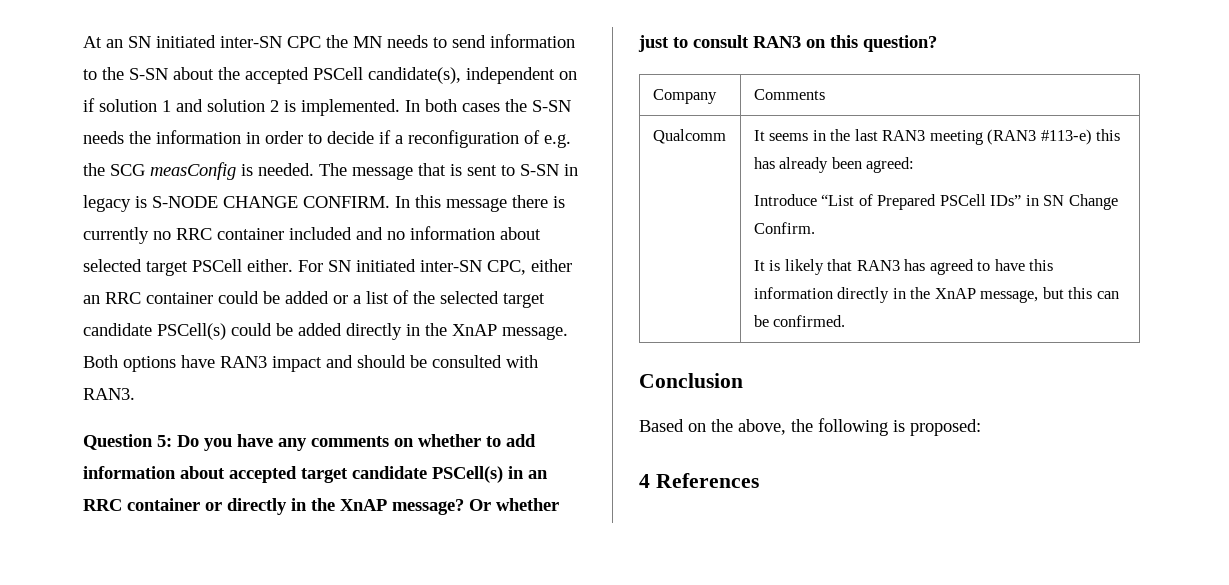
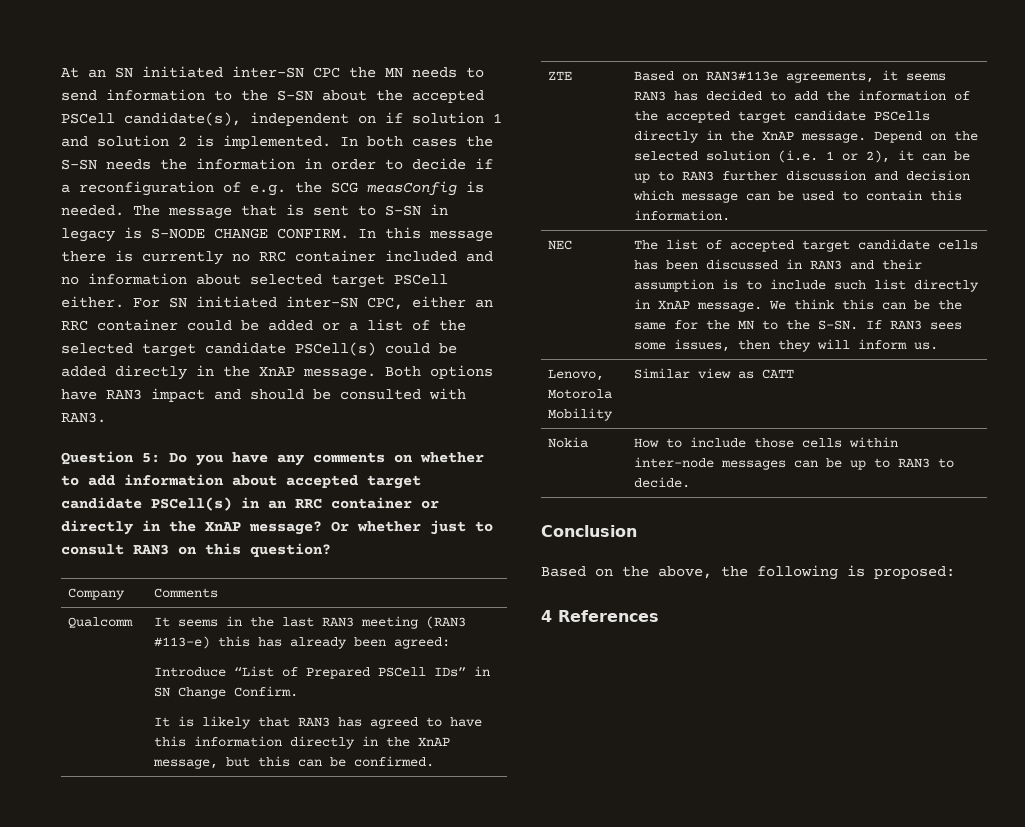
+ ZTE | Based on RAN3#113e agreements, it seems RAN3 has decided to add the information of the accepted target candidate PSCells directly in the XnAP message. Depend on the selected solution (i.e. 1 or 2), it can be up to RAN3 further discussion and decision which message can be used to contain this information.
+ NEC | The list of accepted target candidate cells has been discussed in RAN3 and their assumption is to include such list directly in XnAP message. We think this can be the same for the MN to the S-SN. If RAN3 sees some issues, then they will inform us.
+ Lenovo, Motorola Mobility | Similar view as CATT
+ Nokia | How to include those cells within inter-node messages can be up to RAN3 to decide.

